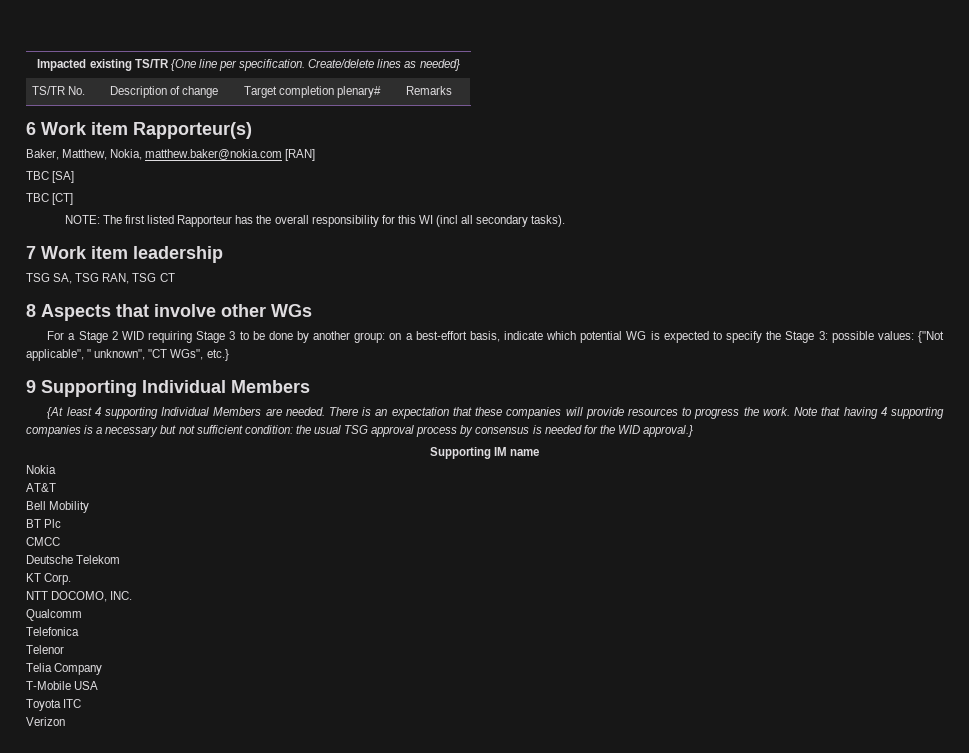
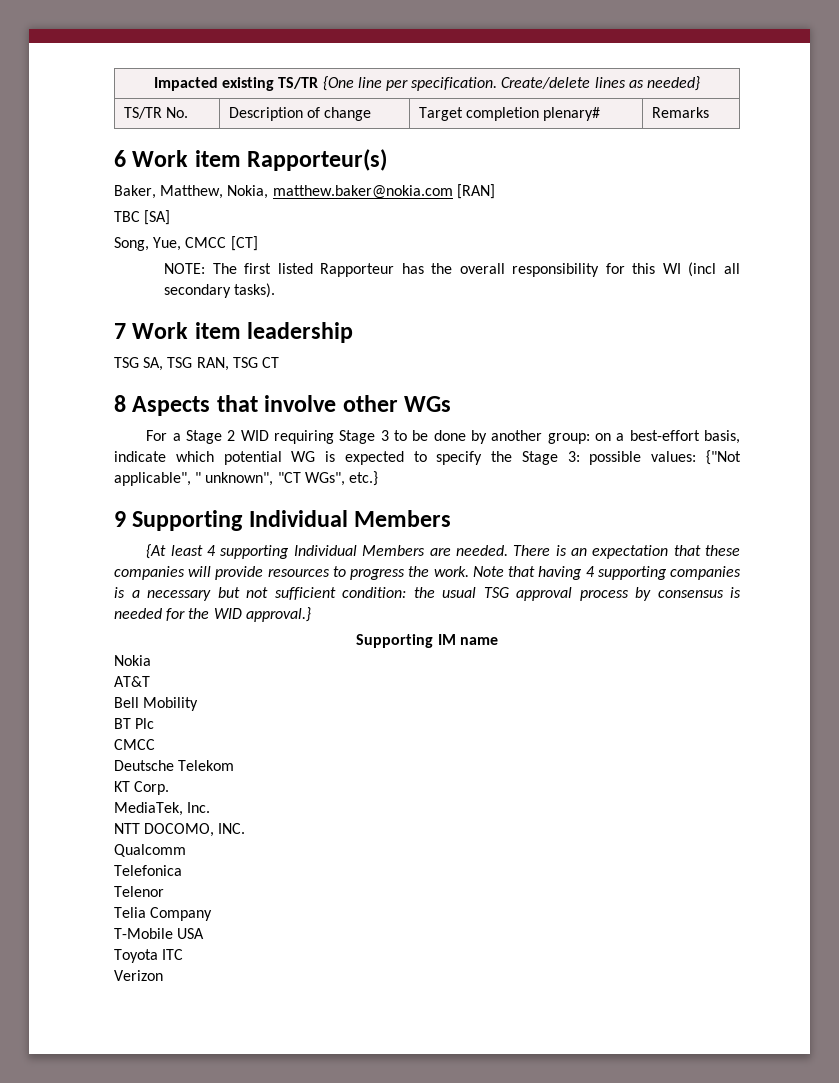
- TBC [CT]
+ Song, Yue, CMCC [CT]
+ MediaTek, Inc.

